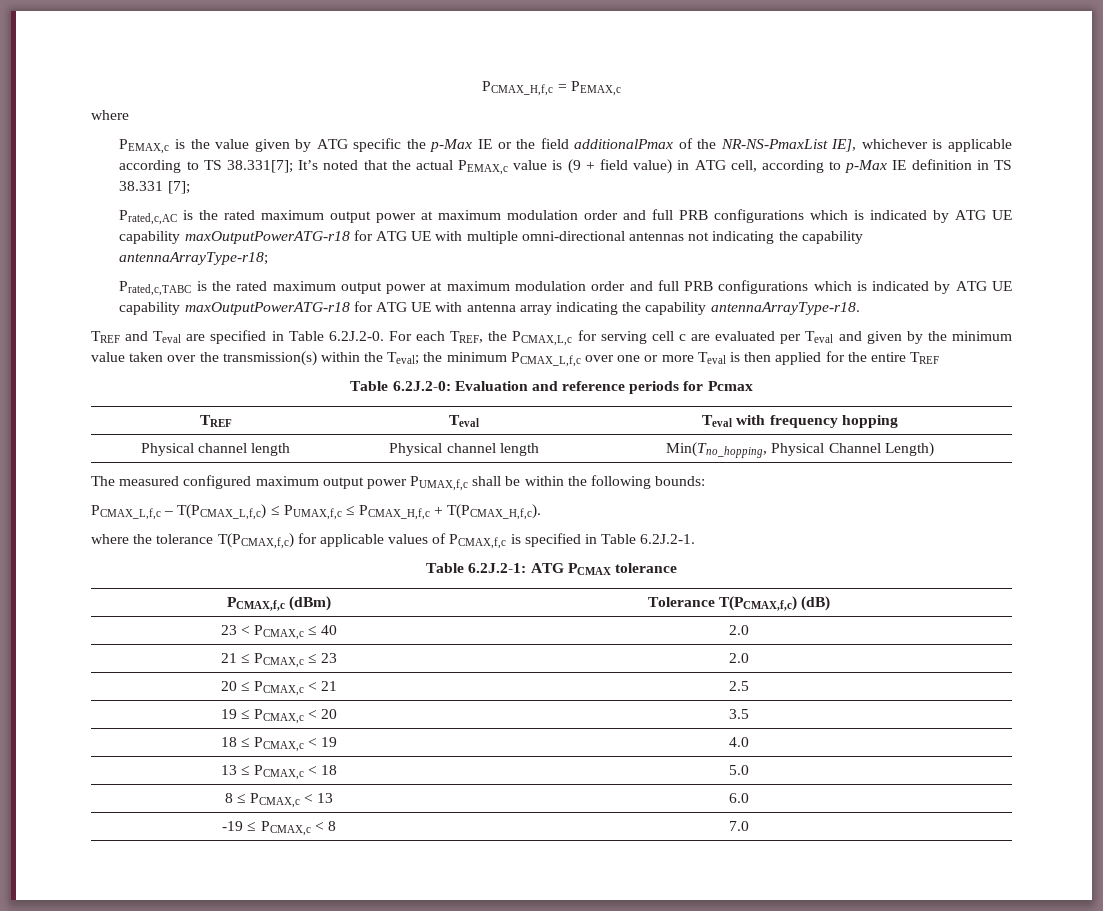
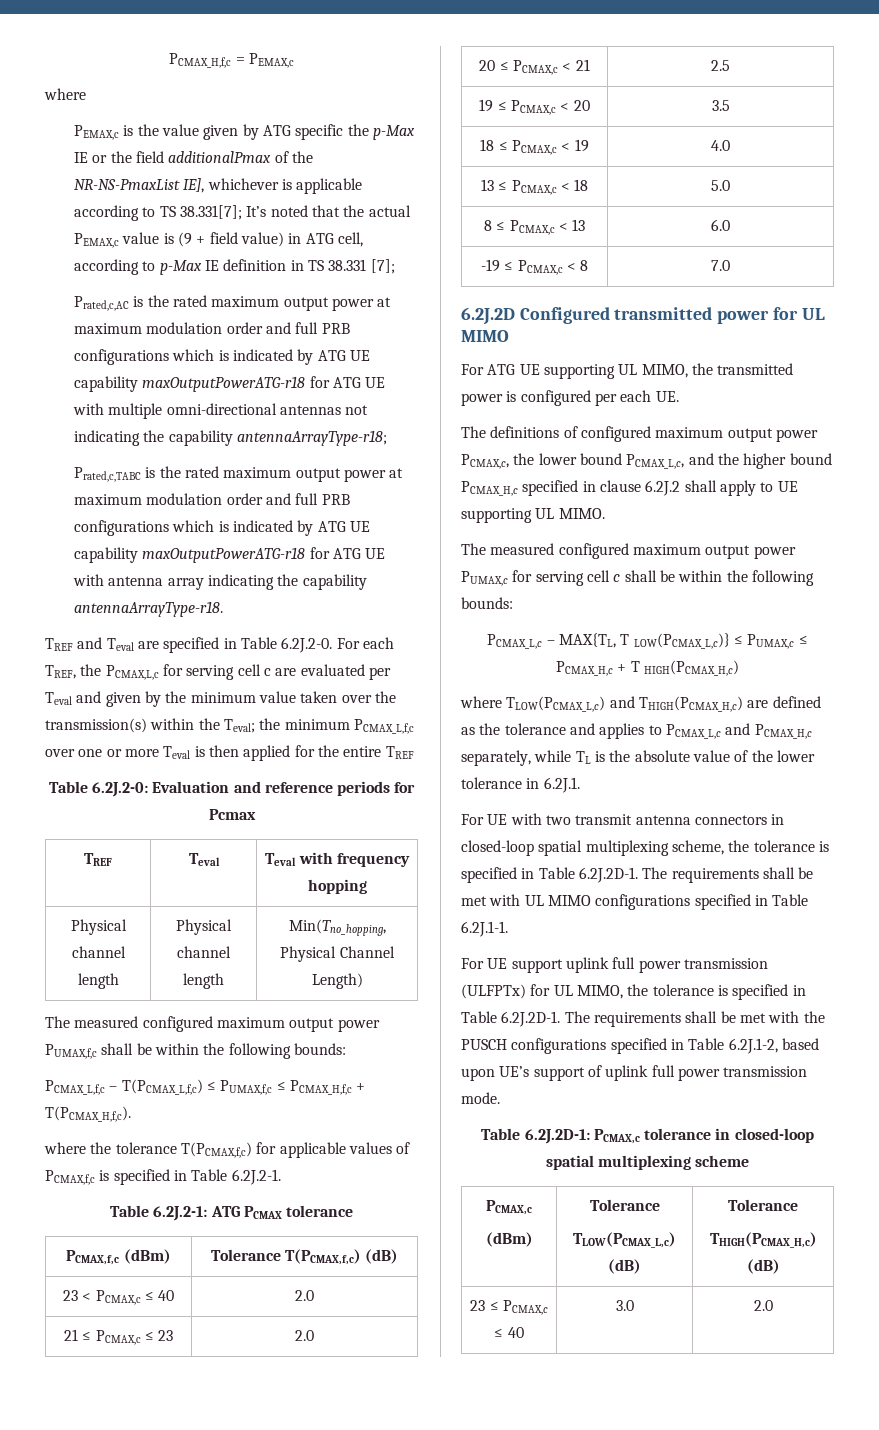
+ 6.2J.2D Configured transmitted power for UL MIMO
+ For ATG UE supporting UL MIMO, the transmitted power is configured per each UE.
+ The definitions of configured maximum output power PCMAX,c, the lower bound PCMAX_L,c, and the higher bound PCMAX_H,c specified in clause 6.2J.2 shall apply to UE supporting UL MIMO.
+ The measured configured maximum output power PUMAX,c for serving cell c shall be within the following bounds:
+ PCMAX_L,c – MAX{TL, T LOW(PCMAX_L,c)} ≤ PUMAX,c ≤ PCMAX_H,c + T HIGH(PCMAX_H,c)
+ where TLOW(PCMAX_L,c) and THIGH(PCMAX_H,c) are defined as the tolerance and applies to PCMAX_L,c and PCMAX_H,c separately, while TL is the absolute value of the lower tolerance in 6.2J.1.
+ For UE with two transmit antenna connectors in closed-loop spatial multiplexing scheme, the tolerance is specified in Table 6.2J.2D-1. The requirements shall be met with UL MIMO configurations specified in Table 6.2J.1-1.
+ For UE support uplink full power transmission (ULFPTx) for UL MIMO, the tolerance is specified in Table 6.2J.2D-1. The requirements shall be met with the PUSCH configurations specified in Table 6.2J.1-2, based upon UE’s support of uplink full power transmission mode.
+ Table 6.2J.2D-1: PCMAX,c tolerance in closed-loop spatial multiplexing scheme
+ PCMAX,c
+ (dBm) | Tolerance
+ TLOW(PCMAX_L,c) (dB) | Tolerance
+ THIGH(PCMAX_H,c) (dB)
+ 23 ≤ PCMAX,c ≤ 40 | 3.0 | 2.0

